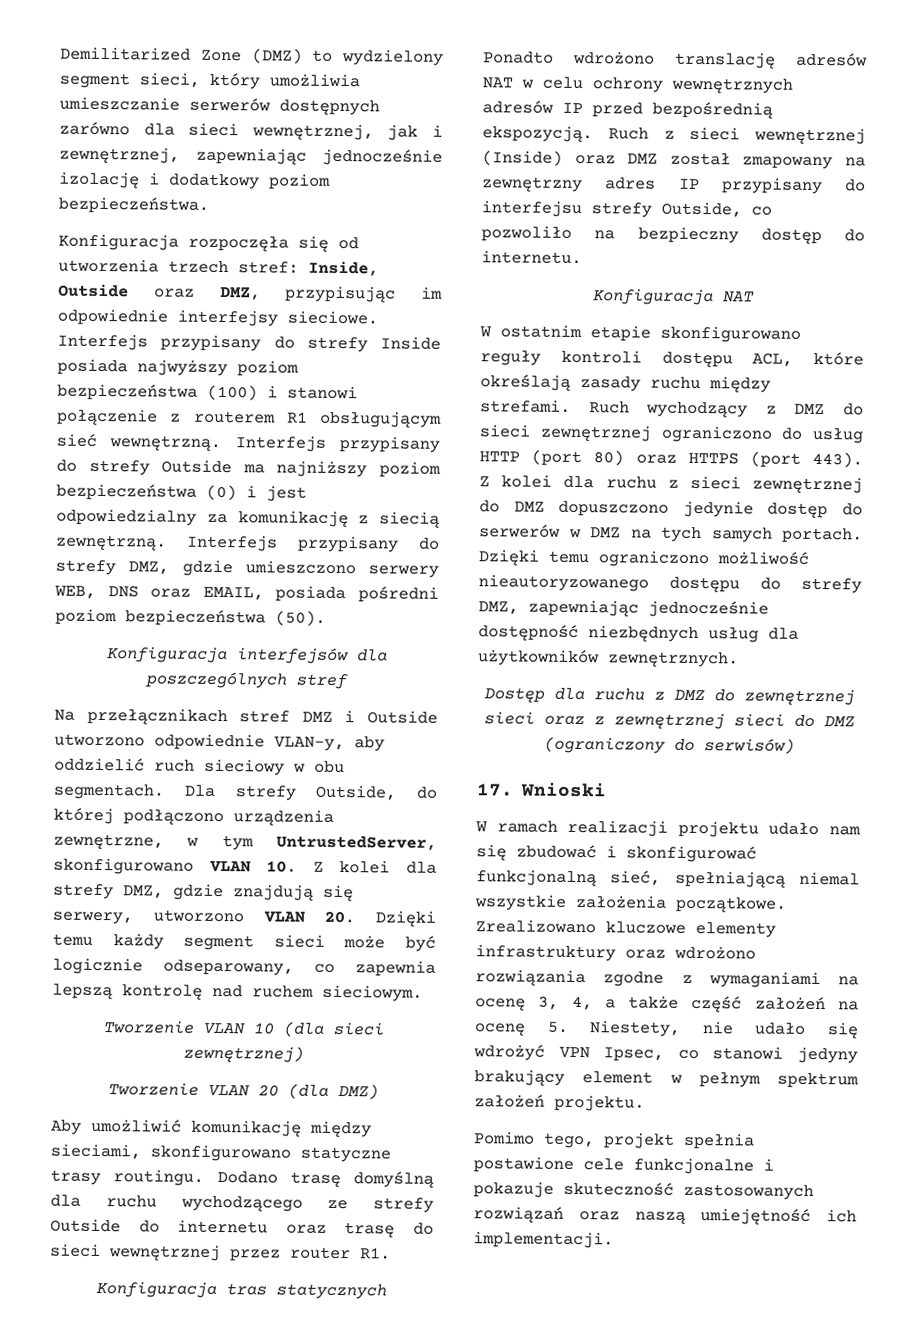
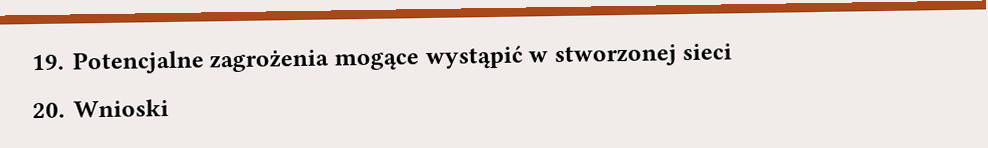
- Demilitarized Zone (DMZ) to wydzielony segment sieci, który umożliwia umieszczanie serwerów dostępnych zarówno dla sieci wewnętrznej, jak i zewnętrznej, zapewniając jednocześnie izolację i dodatkowy poziom bezpieczeństwa.
- Konfiguracja rozpoczęła się od utworzenia trzech stref: Inside, Outside oraz DMZ, przypisując im odpowiednie interfejsy sieciowe. Interfejs przypisany do strefy Inside posiada najwyższy poziom bezpieczeństwa (100) i stanowi połączenie z routerem R1 obsługującym sieć wewnętrzną. Interfejs przypisany do strefy Outside ma najniższy poziom bezpieczeństwa (0) i jest odpowiedzialny za komunikację z siecią zewnętrzną. Interfejs przypisany do strefy DMZ, gdzie umieszczono serwery WEB, DNS oraz EMAIL, posiada pośredni poziom bezpieczeństwa (50).
- Konfiguracja interfejsów dla poszczególnych stref
- Na przełącznikach stref DMZ i Outside utworzono odpowiednie VLAN-y, aby oddzielić ruch sieciowy w obu segmentach. Dla strefy Outside, do której podłączono urządzenia zewnętrzne, w tym UntrustedServer, skonfigurowano VLAN 10. Z kolei dla strefy DMZ, gdzie znajdują się serwery, utworzono VLAN 20. Dzięki temu każdy segment sieci może być logicznie odseparowany, co zapewnia lepszą kontrolę nad ruchem sieciowym.
- Tworzenie VLAN 10 (dla sieci zewnętrznej)
- Tworzenie VLAN 20 (dla DMZ)
- Aby umożliwić komunikację między sieciami, skonfigurowano statyczne trasy routingu. Dodano trasę domyślną dla ruchu wychodzącego ze strefy Outside do internetu oraz trasę do sieci wewnętrznej przez router R1.
- Konfiguracja tras statycznych
- Ponadto wdrożono translację adresów NAT w celu ochrony wewnętrznych adresów IP przed bezpośrednią ekspozycją. Ruch z sieci wewnętrznej (Inside) oraz DMZ został zmapowany na zewnętrzny adres IP przypisany do interfejsu strefy Outside, co pozwoliło na bezpieczny dostęp do internetu.
- Konfiguracja NAT
- W ostatnim etapie skonfigurowano reguły kontroli dostępu ACL, które określają zasady ruchu między strefami. Ruch wychodzący z DMZ do sieci zewnętrznej ograniczono do usług HTTP (port 80) oraz HTTPS (port 443). Z kolei dla ruchu z sieci zewnętrznej do DMZ dopuszczono jedynie dostęp do serwerów w DMZ na tych samych portach. Dzięki temu ograniczono możliwość nieautoryzowanego dostępu do strefy DMZ, zapewniając jednocześnie dostępność niezbędnych usług dla użytkowników zewnętrznych.
- Dostęp dla ruchu z DMZ do zewnętrznej sieci oraz z zewnętrznej sieci do DMZ (ograniczony do serwisów)
- 17. Wnioski
- W ramach realizacji projektu udało nam się zbudować i skonfigurować funkcjonalną sieć, spełniającą niemal wszystkie założenia początkowe. Zrealizowano kluczowe elementy infrastruktury oraz wdrożono rozwiązania zgodne z wymaganiami na ocenę 3, 4, a także część założeń na ocenę 5. Niestety, nie udało się wdrożyć VPN Ipsec, co stanowi jedyny brakujący element w pełnym spektrum założeń projektu.
- Pomimo tego, projekt spełnia postawione cele funkcjonalne i pokazuje skuteczność zastosowanych rozwiązań oraz naszą umiejętność ich implementacji.
+ 19. Potencjalne zagrożenia mogące wystąpić w stworzonej sieci
+ 20. Wnioski

